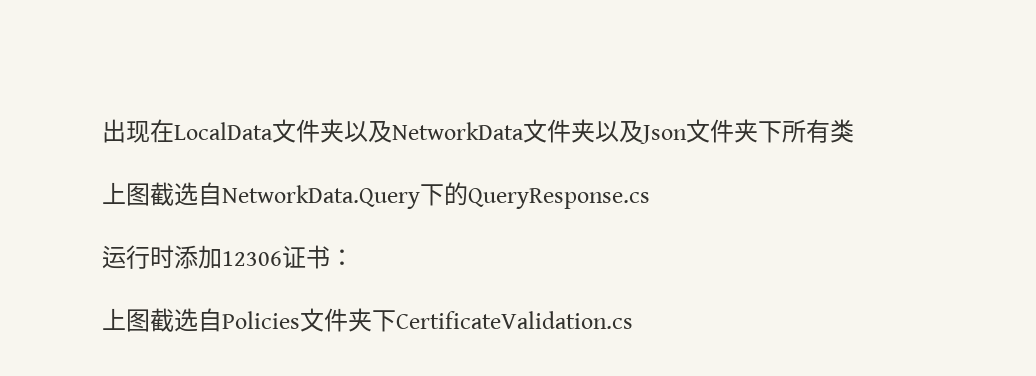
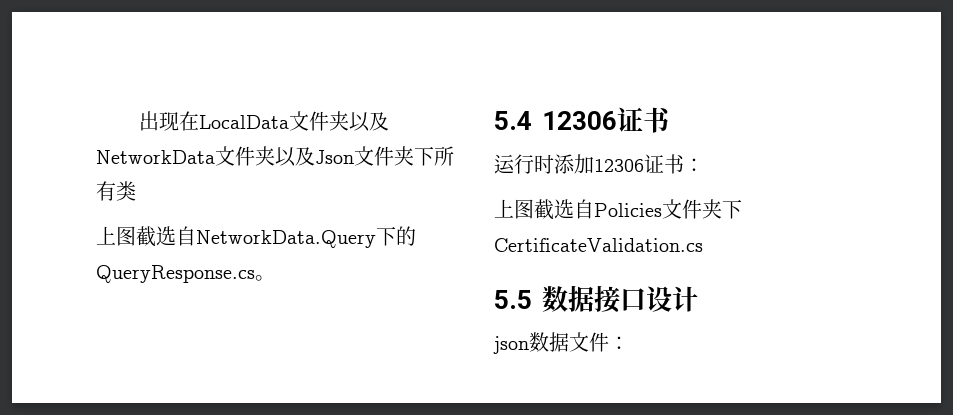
- 上图截选自NetworkData.Query下的QueryResponse.cs
+ 上图截选自NetworkData.Query下的QueryResponse.cs。
+ 5.4 12306证书
+ 5.5数据接口设计
+ json数据文件：

